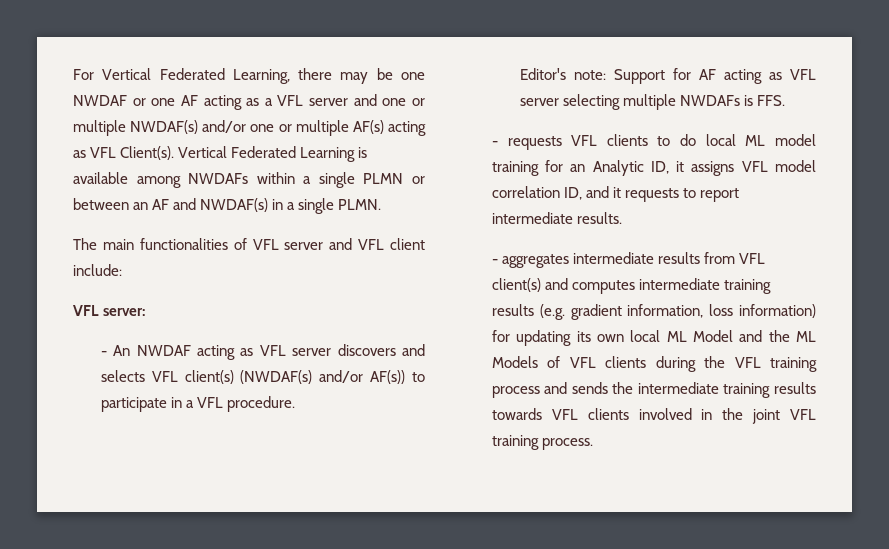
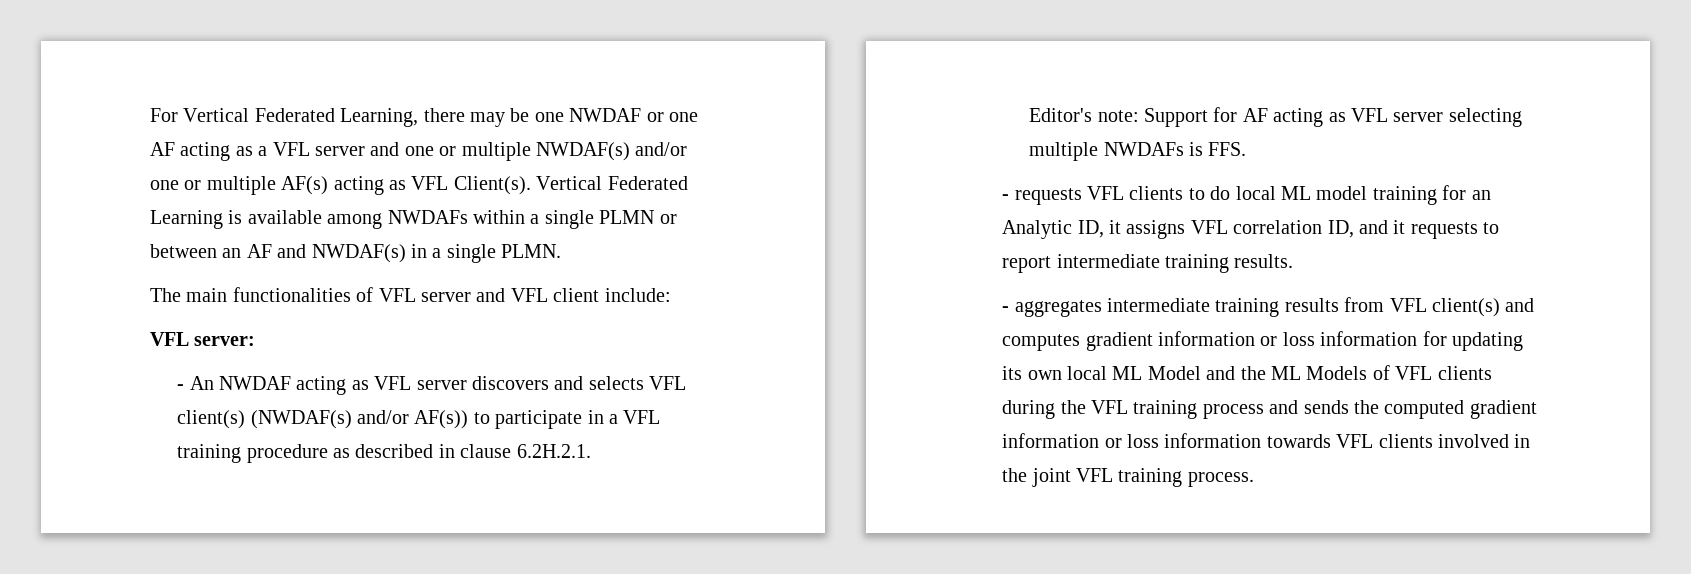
- - An NWDAF acting as VFL server discovers and selects VFL client(s) (NWDAF(s) and/or AF(s)) to participate in a VFL procedure.
+ - An NWDAF acting as VFL server discovers and selects VFL client(s) (NWDAF(s) and/or AF(s)) to participate in a VFL training procedure as described in clause 6.2H.2.1.
- - requests VFL clients to do local ML model training for an Analytic ID, it assigns VFL model correlation ID, and it requests to report intermediate results.
+ - requests VFL clients to do local ML model training for an Analytic ID, it assigns VFL correlation ID, and it requests to report intermediate training results.
- - aggregates intermediate results from VFL client(s) and computes intermediate training results (e.g. gradient information, loss information) for updating its own local ML Model and the ML Models of VFL clients during the VFL training process and sends the intermediate training results towards VFL clients involved in the joint VFL training process.
+ - aggregates intermediate training results from VFL client(s) and computes gradient information or loss information for updating its own local ML Model and the ML Models of VFL clients during the VFL training process and sends the computed gradient information or loss information towards VFL clients involved in the joint VFL training process.

